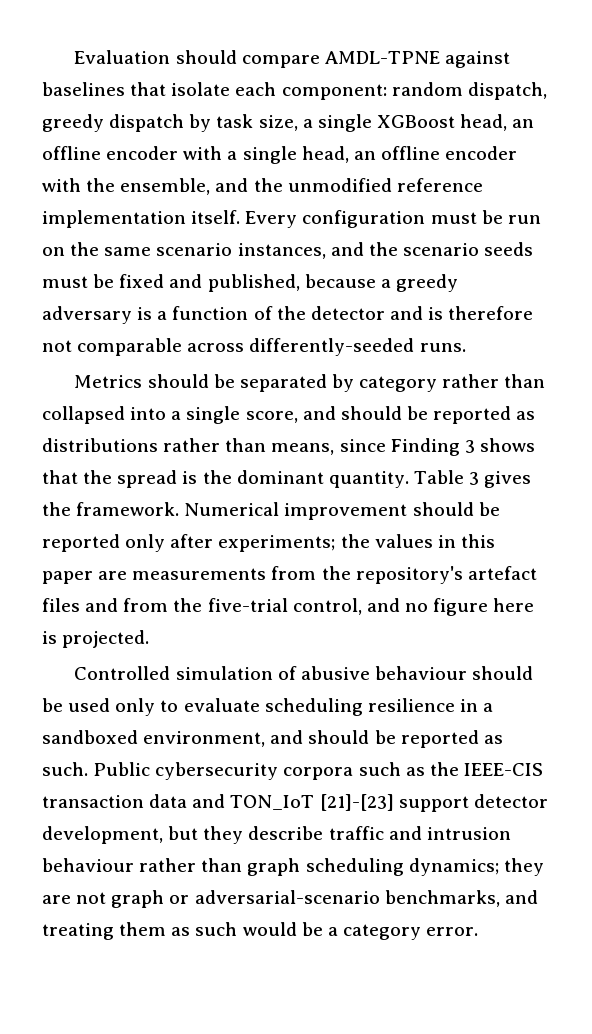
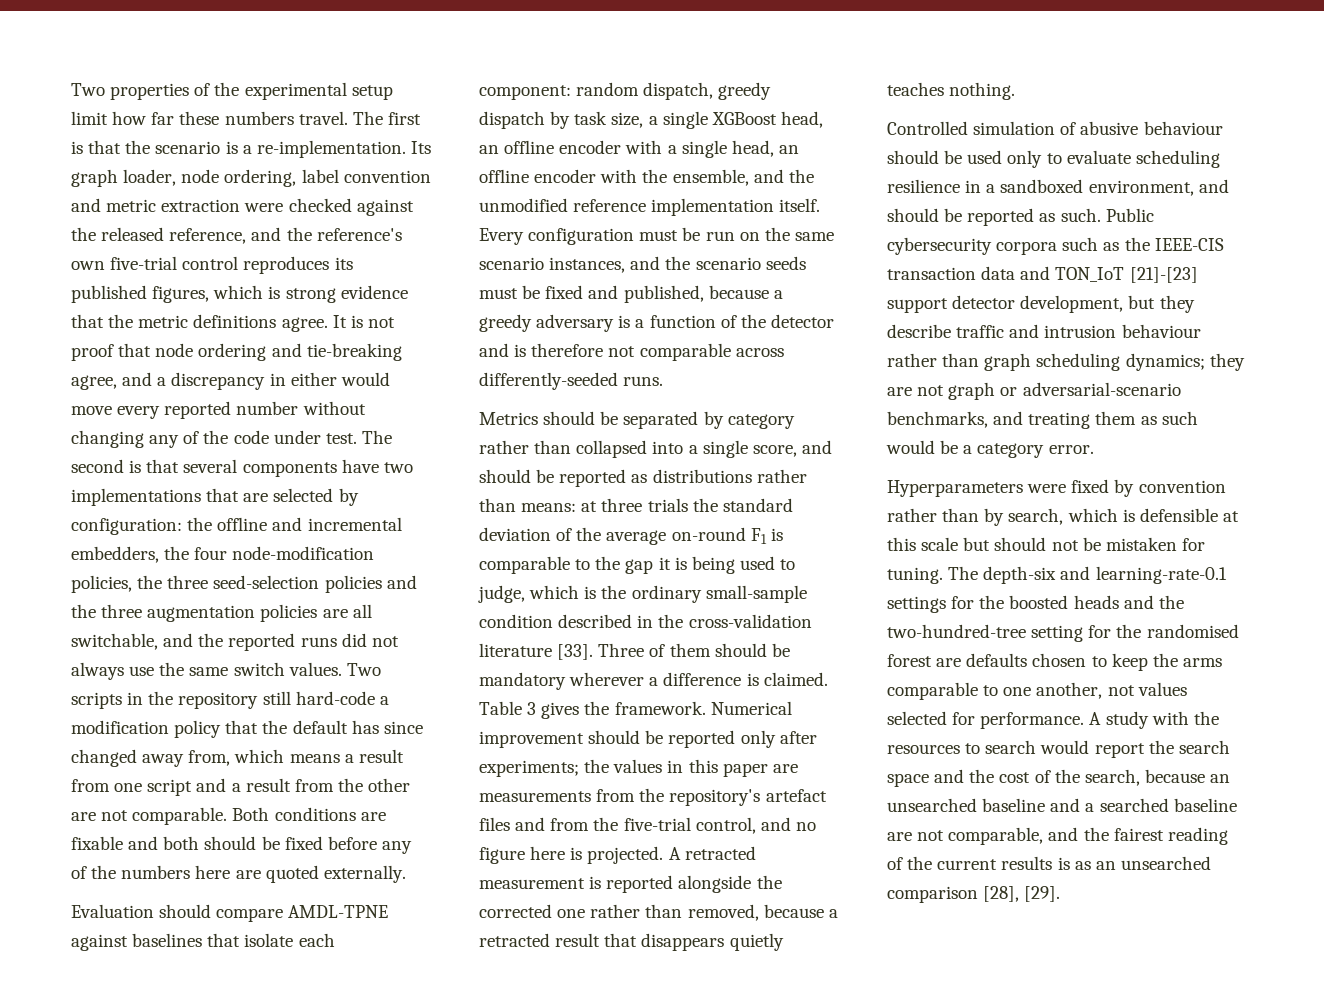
+ Two properties of the experimental setup limit how far these numbers travel. The first is that the scenario is a re-implementation. Its graph loader, node ordering, label convention and metric extraction were checked against the released reference, and the reference's own five-trial control reproduces its published figures, which is strong evidence that the metric definitions agree. It is not proof that node ordering and tie-breaking agree, and a discrepancy in either would move every reported number without changing any of the code under test. The second is that several components have two implementations that are selected by configuration: the offline and incremental embedders, the four node-modification policies, the three seed-selection policies and the three augmentation policies are all switchable, and the reported runs did not always use the same switch values. Two scripts in the repository still hard-code a modification policy that the default has since changed away from, which means a result from one script and a result from the other are not comparable. Both conditions are fixable and both should be fixed before any of the numbers here are quoted externally.
- Metrics should be separated by category rather than collapsed into a single score, and should be reported as distributions rather than means, since Finding 3 shows that the spread is the dominant quantity.
+ Metrics should be separated by category rather than collapsed into a single score, and should be reported as distributions rather than means: at three trials the standard deviation of the average on-round F1 is comparable to the gap it is being used to judge, which is the ordinary small-sample condition described in the cross-validation literature [33]. Three of them should be mandatory wherever a difference is claimed.
+ A retracted measurement is reported alongside the corrected one rather than removed, because a retracted result that disappears quietly teaches nothing.
+ Hyperparameters were fixed by convention rather than by search, which is defensible at this scale but should not be mistaken for tuning. The depth-six and learning-rate-0.1 settings for the boosted heads and the two-hundred-tree setting for the randomised forest are defaults chosen to keep the arms comparable to one another, not values selected for performance. A study with the resources to search would report the search space and the cost of the search, because an unsearched baseline and a searched baseline are not comparable, and the fairest reading of the current results is as an unsearched comparison [28], [29].

